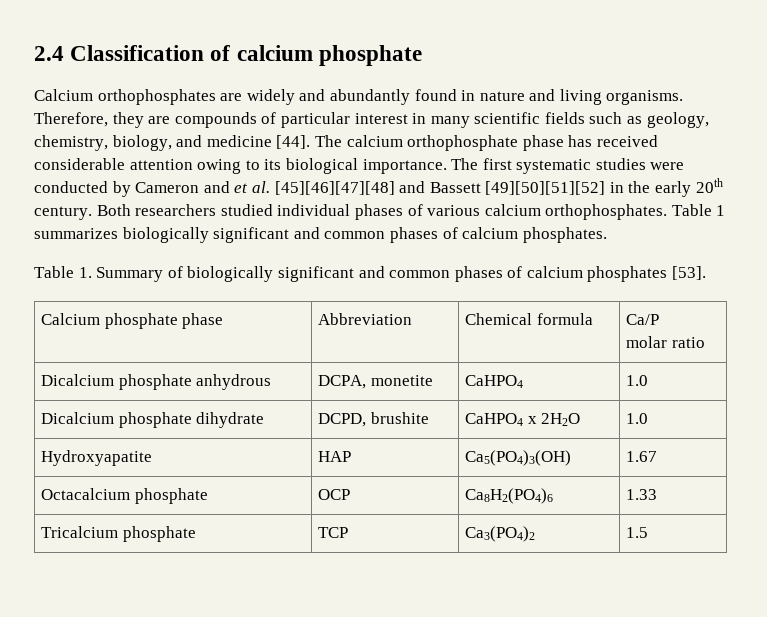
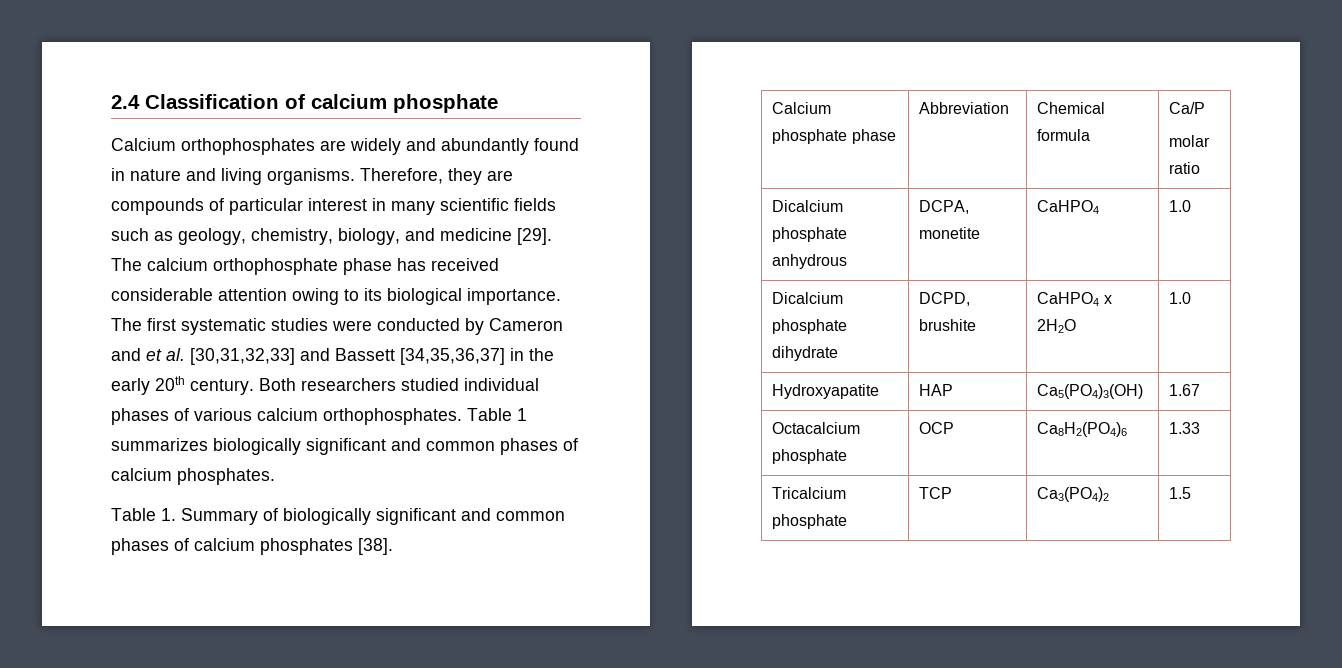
- Therefore, they are compounds of particular interest in many scientific fields such as geology, chemistry, biology, and medicine [44].
+ Therefore, they are compounds of particular interest in many scientific fields such as geology, chemistry, biology, and medicine [29].
- The first systematic studies were conducted by Cameron and et al. [45][46][47][48] and Bassett [49][50][51][52] in the early 20th century.
+ The first systematic studies were conducted by Cameron and et al. [30,31,32,33] and Bassett [34,35,36,37] in the early 20th century.
- Table 1. Summary of biologically significant and common phases of calcium phosphates [53].
+ Table 1. Summary of biologically significant and common phases of calcium phosphates [38].

